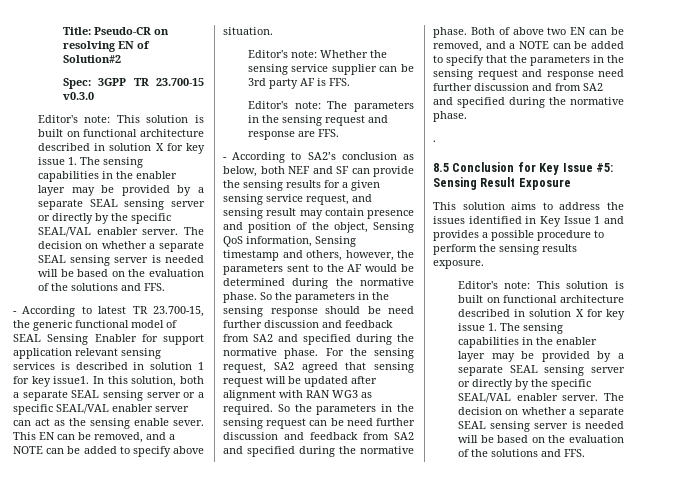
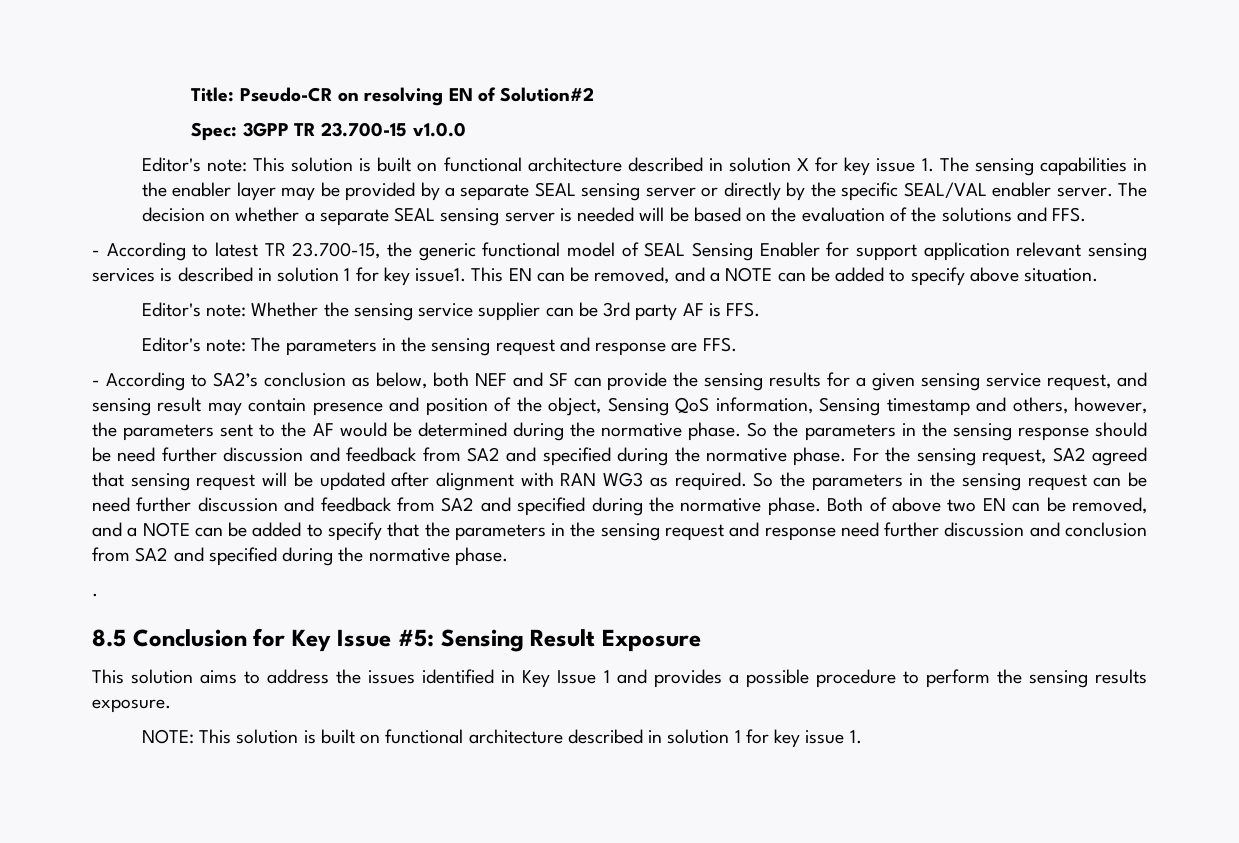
- Spec: 3GPP TR 23.700-15 v0.3.0
+ Spec: 3GPP TR 23.700-15 v1.0.0
- In this solution, both a separate SEAL sensing server or a specific SEAL/VAL enabler server can act as the sensing enable sever.
- Both of above two EN can be removed, and a NOTE can be added to specify that the parameters in the sensing request and response need further discussion and from SA2 and specified during the normative phase.
+ Both of above two EN can be removed, and a NOTE can be added to specify that the parameters in the sensing request and response need further discussion and conclusion from SA2 and specified during the normative phase.
  This solution aims to address the issues identified in Key Issue 1 and provides a possible procedure to perform the sensing results exposure.
- Editor's note: This solution is built on functional architecture described in solution X for key issue 1. The sensing capabilities in the enabler layer may be provided by a separate SEAL sensing server or directly by the specific SEAL/VAL enabler server. The decision on whether a separate SEAL sensing server is needed will be based on the evaluation of the solutions and FFS.
+ NOTE: This solution is built on functional architecture described in solution 1 for key issue 1.

